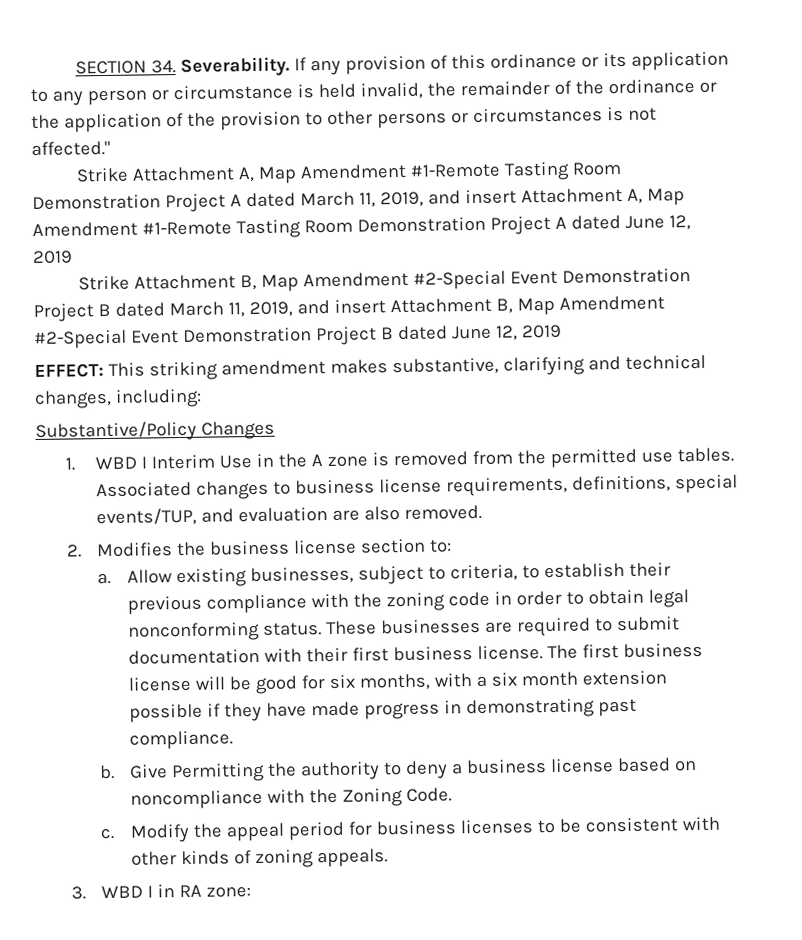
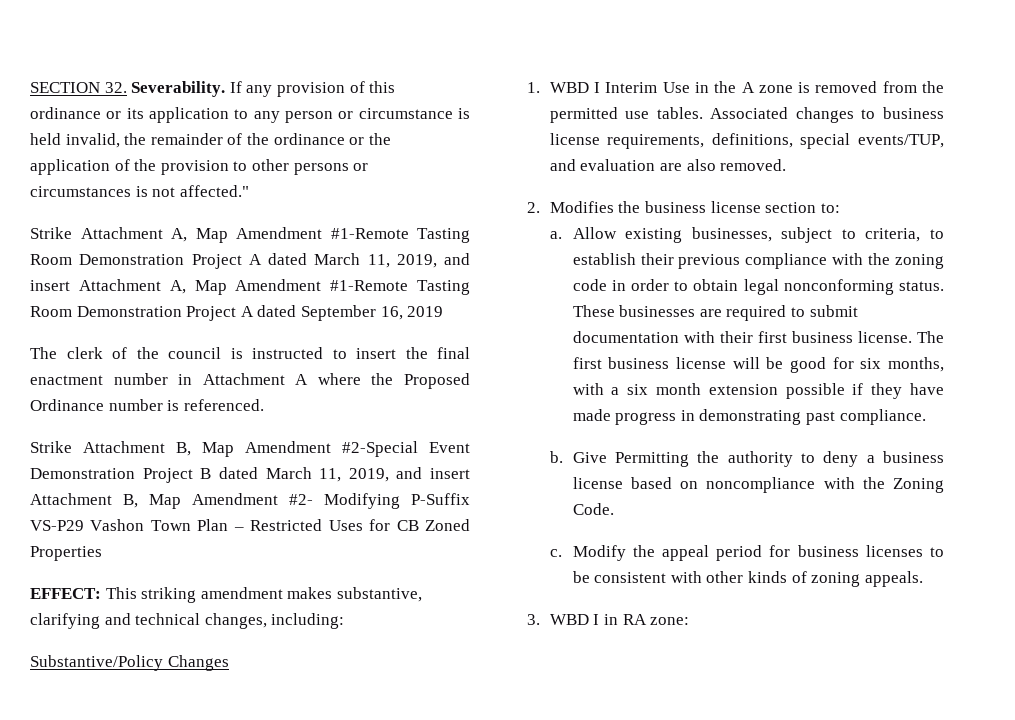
- SECTION 34. Severability.
+ SECTION 32. Severability.
- Strike Attachment A, Map Amendment #1-Remote Tasting Room Demonstration Project A dated March 11, 2019, and insert Attachment A, Map Amendment #1-Remote Tasting Room Demonstration Project A dated June 12, 2019
+ Strike Attachment A, Map Amendment #1-Remote Tasting Room Demonstration Project A dated March 11, 2019, and insert Attachment A, Map Amendment #1-Remote Tasting Room Demonstration Project A dated September 16, 2019
+ The clerk of the council is instructed to insert the final enactment number in Attachment A where the Proposed Ordinance number is referenced.
- Strike Attachment B, Map Amendment #2-Special Event Demonstration Project B dated March 11, 2019, and insert Attachment B, Map Amendment #2-Special Event Demonstration Project B dated June 12, 2019
+ Strike Attachment B, Map Amendment #2-Special Event Demonstration Project B dated March 11, 2019, and insert Attachment B, Map Amendment #2- Modifying P-Suffix VS-P29 Vashon Town Plan – Restricted Uses for CB Zoned Properties

